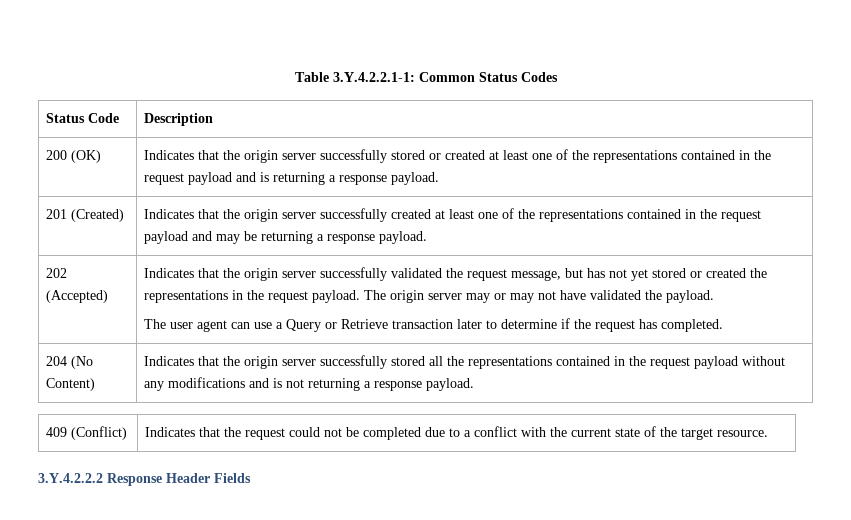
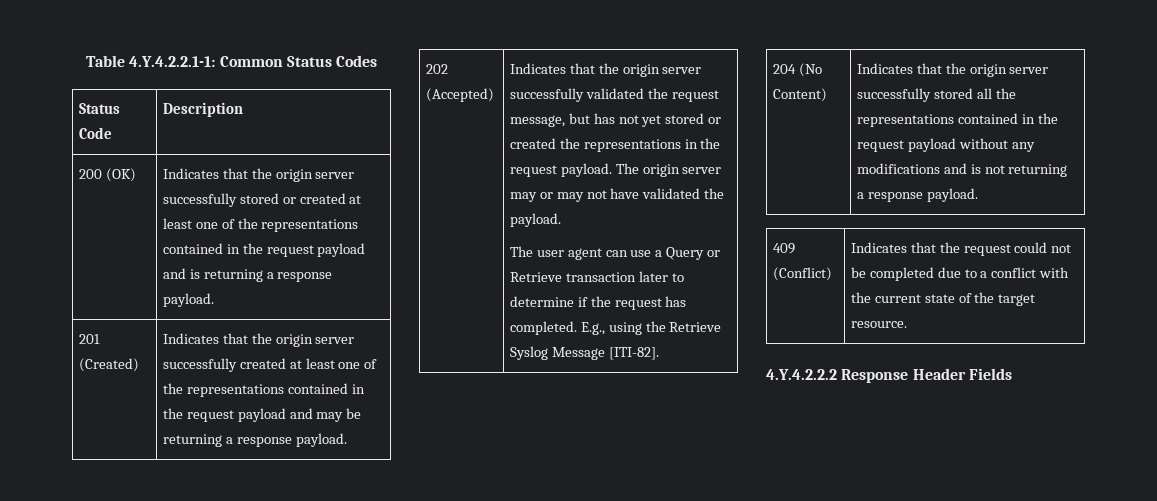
- Table 3.Y.4.2.2.1-1: Common Status Codes
+ Table 4.Y.4.2.2.1-1: Common Status Codes
+ E.g., using the Retrieve Syslog Message [ITI-82].
- 3.Y.4.2.2.2 Response Header Fields
+ 4.Y.4.2.2.2 Response Header Fields

